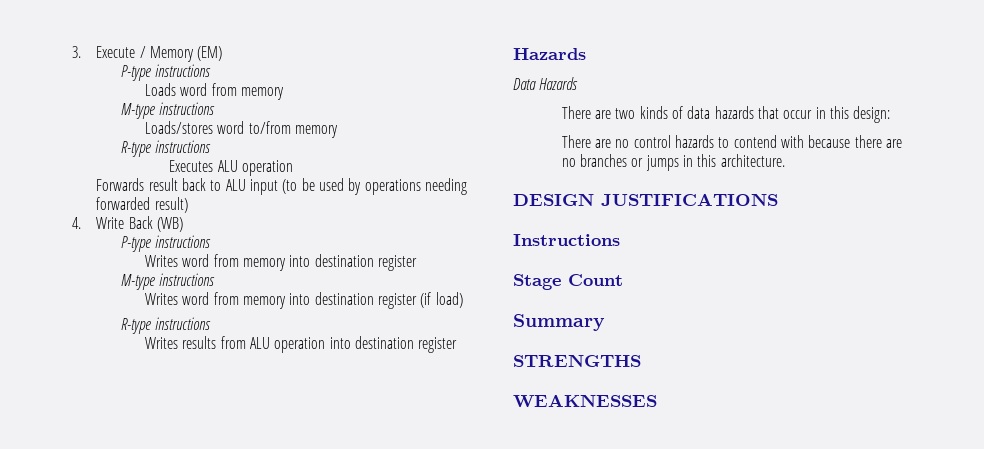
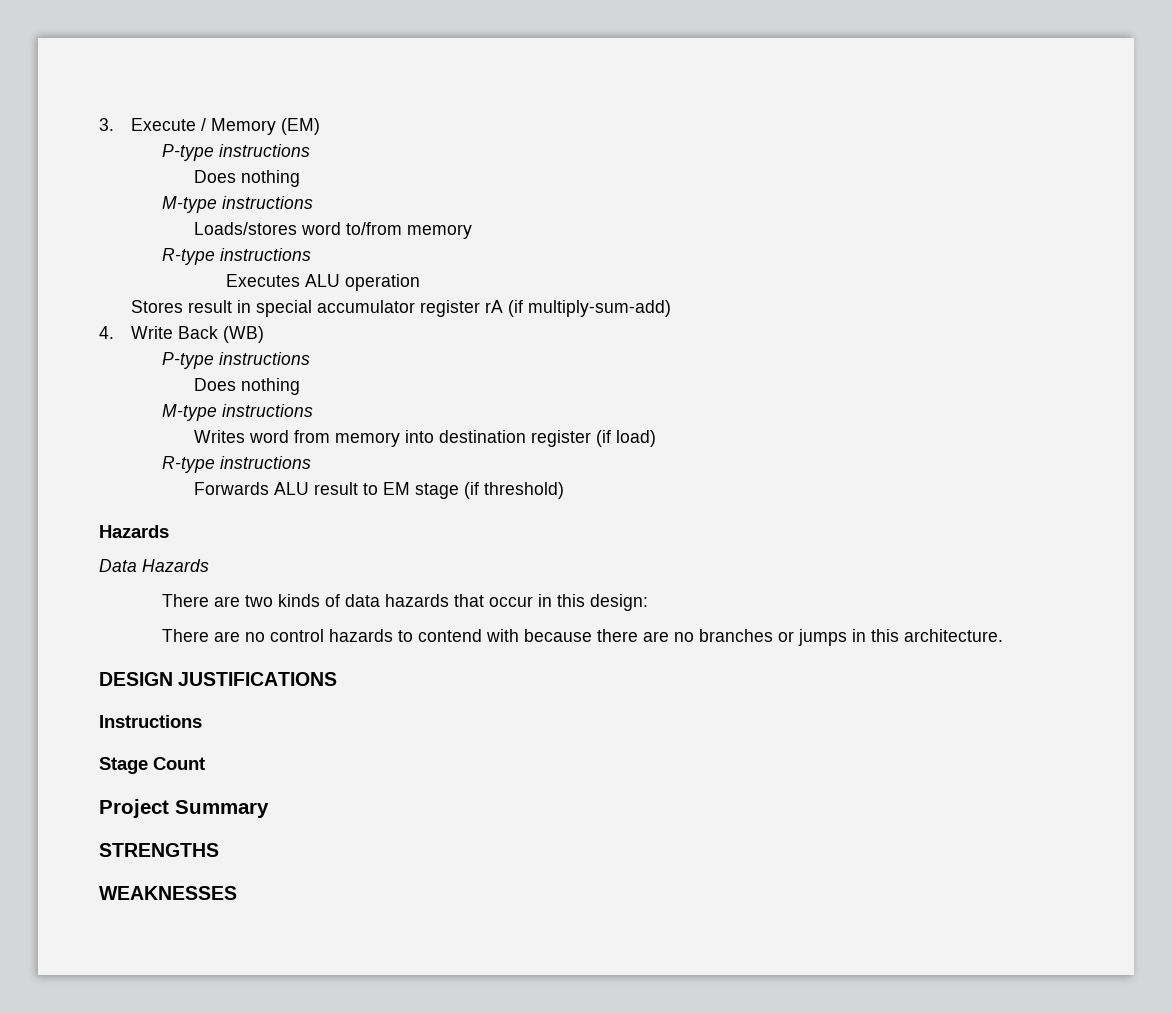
  3. Execute / Memory (EM)
  P-type instructions
- Loads word from memory
+ Does nothing
- Forwards result back to ALU input (to be used by operations needing forwarded result)
+ Stores result in special accumulator register rA (if multiply-sum-add)
  4. Write Back (WB)
  P-type instructions
- Writes word from memory into destination register
+ Does nothing
- Writes results from ALU operation into destination register
+ Forwards ALU result to EM stage (if threshold)
- Summary
+ Project Summary

